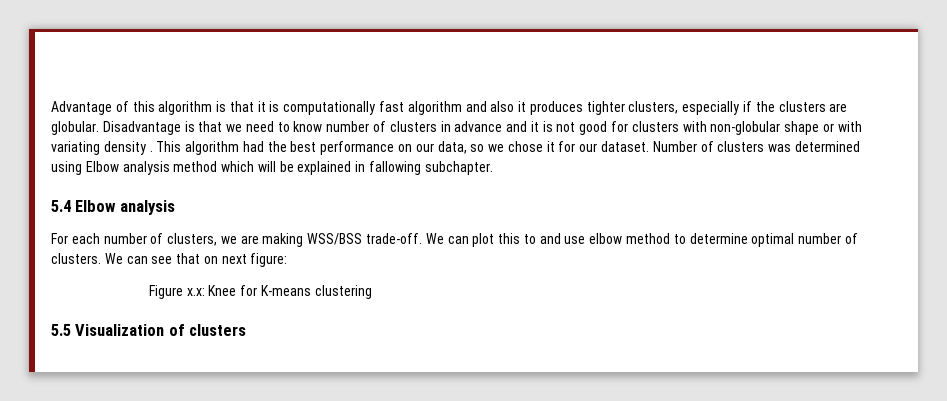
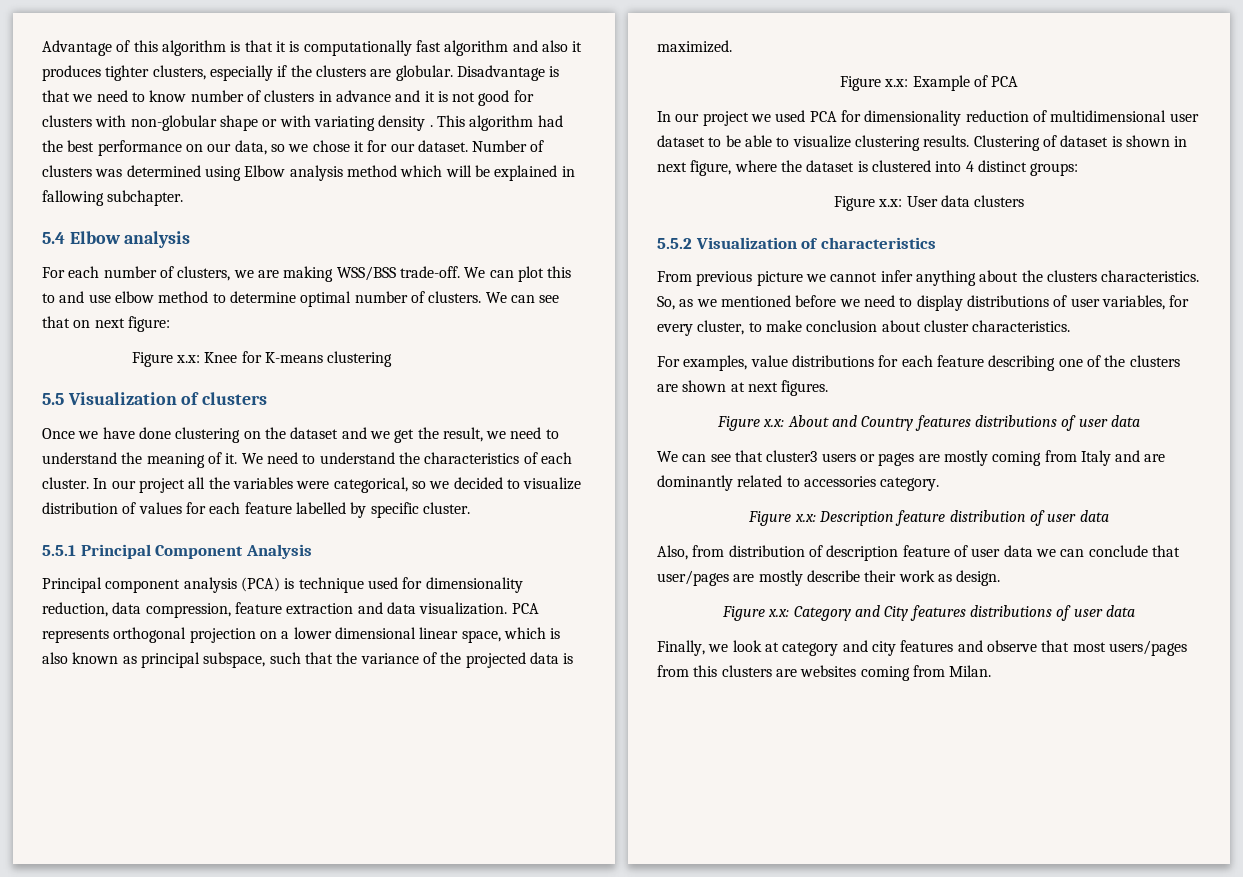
+ Once we have done clustering on the dataset and we get the result, we need to understand the meaning of it. We need to understand the characteristics of each cluster. In our project all the variables were categorical, so we decided to visualize distribution of values for each feature labelled by specific cluster.
+ 5.5.1 Principal Component Analysis
+ Principal component analysis (PCA) is technique used for dimensionality reduction, data compression, feature extraction and data visualization. PCA represents orthogonal projection on a lower dimensional linear space, which is also known as principal subspace, such that the variance of the projected data is maximized.
+ Figure x.x: Example of PCA
+ In our project we used PCA for dimensionality reduction of multidimensional user dataset to be able to visualize clustering results. Clustering of dataset is shown in next figure, where the dataset is clustered into 4 distinct groups:
+ Figure x.x: User data clusters
+ 5.5.2 Visualization of characteristics
+ From previous picture we cannot infer anything about the clusters characteristics. So, as we mentioned before we need to display distributions of user variables, for every cluster, to make conclusion about cluster characteristics.
+ For examples, value distributions for each feature describing one of the clusters are shown at next figures.
+ Figure x.x: About and Country features distributions of user data
+ We can see that cluster3 users or pages are mostly coming from Italy and are dominantly related to accessories category.
+ Figure x.x: Description feature distribution of user data
+ Also, from distribution of description feature of user data we can conclude that user/pages are mostly describe their work as design.
+ Figure x.x: Category and City features distributions of user data
+ Finally, we look at category and city features and observe that most users/pages from this clusters are websites coming from Milan.

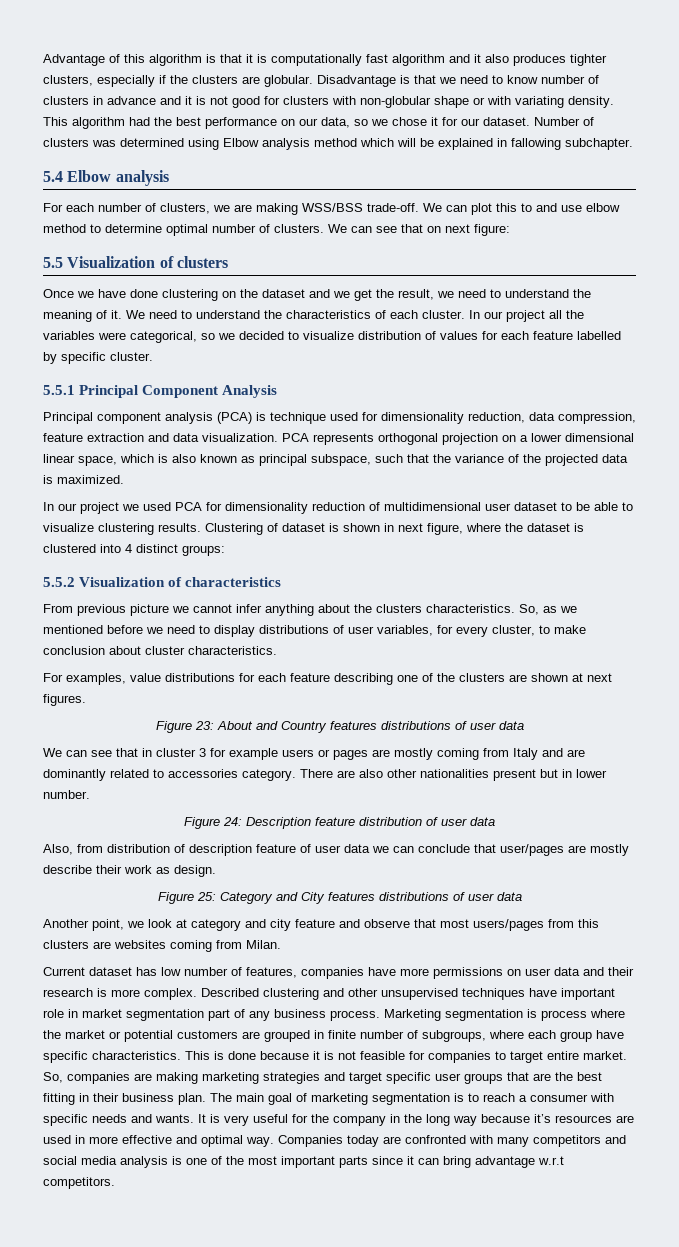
- Advantage of this algorithm is that it is computationally fast algorithm and also it produces tighter clusters, especially if the clusters are globular.
+ Advantage of this algorithm is that it is computationally fast algorithm and it also produces tighter clusters, especially if the clusters are globular.
- Disadvantage is that we need to know number of clusters in advance and it is not good for clusters with non-globular shape or with variating density .
+ Disadvantage is that we need to know number of clusters in advance and it is not good for clusters with non-globular shape or with variating density.
- Figure x.x: Knee for K-means clustering
- Figure x.x: Example of PCA
- Figure x.x: User data clusters
- Figure x.x: About and Country features distributions of user data
+ Figure 23: About and Country features distributions of user data
- We can see that cluster3 users or pages are mostly coming from Italy and are dominantly related to accessories category.
- Figure x.x: Description feature distribution of user data
+ We can see that in cluster 3 for example users or pages are mostly coming from Italy and are dominantly related to accessories category. There are also other nationalities present but in lower number.
+ Figure 24: Description feature distribution of user data
- Figure x.x: Category and City features distributions of user data
+ Figure 25: Category and City features distributions of user data
- Finally, we look at category and city features and observe that most users/pages from this clusters are websites coming from Milan.
+ Another point, we look at category and city feature and observe that most users/pages from this clusters are websites coming from Milan.
+ Current dataset has low number of features, companies have more permissions on user data and their research is more complex. Described clustering and other unsupervised techniques have important role in market segmentation part of any business process. Marketing segmentation is process where the market or potential customers are grouped in finite number of subgroups, where each group have specific characteristics. This is done because it is not feasible for companies to target entire market. So, companies are making marketing strategies and target specific user groups that are the best fitting in their business plan. The main goal of marketing segmentation is to reach a consumer with specific needs and wants. It is very useful for the company in the long way because it’s resources are used in more effective and optimal way. Companies today are confronted with many competitors and social media analysis is one of the most important parts since it can bring advantage w.r.t competitors.

